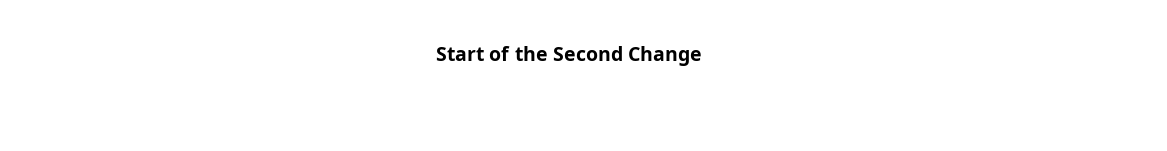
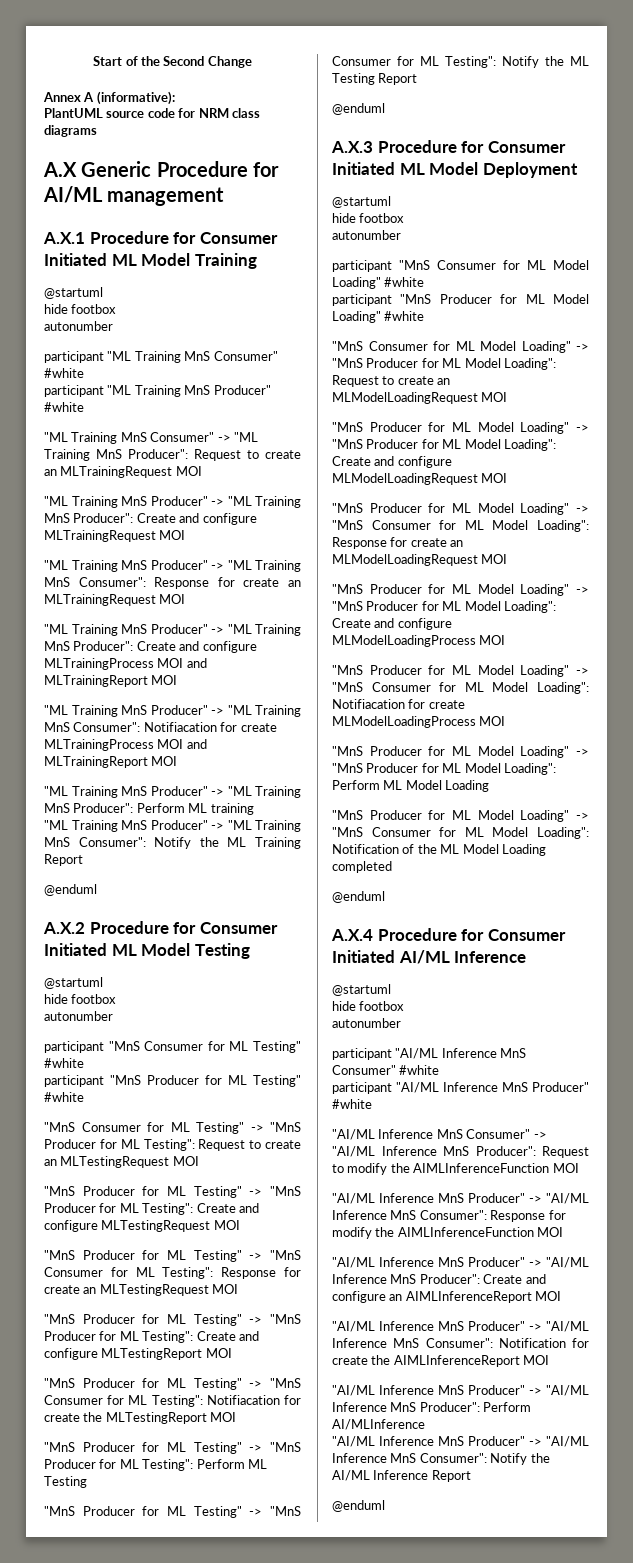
+ Annex A (informative):
+ PlantUML source code for NRM class diagrams
+ A.X Generic Procedure for AI/ML management
+ A.X.1 Procedure for Consumer Initiated ML Model Training
+ @startuml
+ hide footbox
+ autonumber
+ participant "ML Training MnS Consumer" #white
+ participant "ML Training MnS Producer" #white
+ "ML Training MnS Consumer" -> "ML Training MnS Producer": Request to create an MLTrainingRequest MOI
+ "ML Training MnS Producer" -> "ML Training MnS Producer": Create and configure MLTrainingRequest MOI
+ "ML Training MnS Producer" -> "ML Training MnS Consumer": Response for create an MLTrainingRequest MOI
+ "ML Training MnS Producer" -> "ML Training MnS Producer": Create and configure MLTrainingProcess MOI and MLTrainingReport MOI
+ "ML Training MnS Producer" -> "ML Training MnS Consumer": Notifiacation for create MLTrainingProcess MOI and MLTrainingReport MOI
+ "ML Training MnS Producer" -> "ML Training MnS Producer": Perform ML training
+ "ML Training MnS Producer" -> "ML Training MnS Consumer": Notify the ML Training Report
+ @enduml
+ A.X.2 Procedure for Consumer Initiated ML Model Testing
+ @startuml
+ hide footbox
+ autonumber
+ participant "MnS Consumer for ML Testing" #white
+ participant "MnS Producer for ML Testing" #white
+ "MnS Consumer for ML Testing" -> "MnS Producer for ML Testing": Request to create an MLTestingRequest MOI
+ "MnS Producer for ML Testing" -> "MnS Producer for ML Testing": Create and configure MLTestingRequest MOI
+ "MnS Producer for ML Testing" -> "MnS Consumer for ML Testing": Response for create an MLTestingRequest MOI
+ "MnS Producer for ML Testing" -> "MnS Producer for ML Testing": Create and configure MLTestingReport MOI
+ "MnS Producer for ML Testing" -> "MnS Consumer for ML Testing": Notifiacation for create the MLTestingReport MOI
+ "MnS Producer for ML Testing" -> "MnS Producer for ML Testing": Perform ML Testing
+ "MnS Producer for ML Testing" -> "MnS Consumer for ML Testing": Notify the ML Testing Report
+ @enduml
+ A.X.3 Procedure for Consumer Initiated ML Model Deployment
+ @startuml
+ hide footbox
+ autonumber
+ participant "MnS Consumer for ML Model Loading" #white
+ participant "MnS Producer for ML Model Loading" #white
+ "MnS Consumer for ML Model Loading" -> "MnS Producer for ML Model Loading": Request to create an MLModelLoadingRequest MOI
+ "MnS Producer for ML Model Loading" -> "MnS Producer for ML Model Loading": Create and configure MLModelLoadingRequest MOI
+ "MnS Producer for ML Model Loading" -> "MnS Consumer for ML Model Loading": Response for create an MLModelLoadingRequest MOI
+ "MnS Producer for ML Model Loading" -> "MnS Producer for ML Model Loading": Create and configure MLModelLoadingProcess MOI
+ "MnS Producer for ML Model Loading" -> "MnS Consumer for ML Model Loading": Notifiacation for create MLModelLoadingProcess MOI
+ "MnS Producer for ML Model Loading" -> "MnS Producer for ML Model Loading": Perform ML Model Loading
+ "MnS Producer for ML Model Loading" -> "MnS Consumer for ML Model Loading": Notification of the ML Model Loading completed
+ @enduml
+ A.X.4 Procedure for Consumer Initiated AI/ML Inference
+ @startuml
+ hide footbox
+ autonumber
+ participant "AI/ML Inference MnS Consumer" #white
+ participant "AI/ML Inference MnS Producer" #white
+ "AI/ML Inference MnS Consumer" -> "AI/ML Inference MnS Producer": Request to modify the AIMLInferenceFunction MOI
+ "AI/ML Inference MnS Producer" -> "AI/ML Inference MnS Consumer": Response for modify the AIMLInferenceFunction MOI
+ "AI/ML Inference MnS Producer" -> "AI/ML Inference MnS Producer": Create and configure an AIMLInferenceReport MOI
+ "AI/ML Inference MnS Producer" -> "AI/ML Inference MnS Consumer": Notification for create the AIMLInferenceReport MOI
+ "AI/ML Inference MnS Producer" -> "AI/ML Inference MnS Producer": Perform AI/MLInference
+ "AI/ML Inference MnS Producer" -> "AI/ML Inference MnS Consumer": Notify the AI/ML Inference Report
+ @enduml

